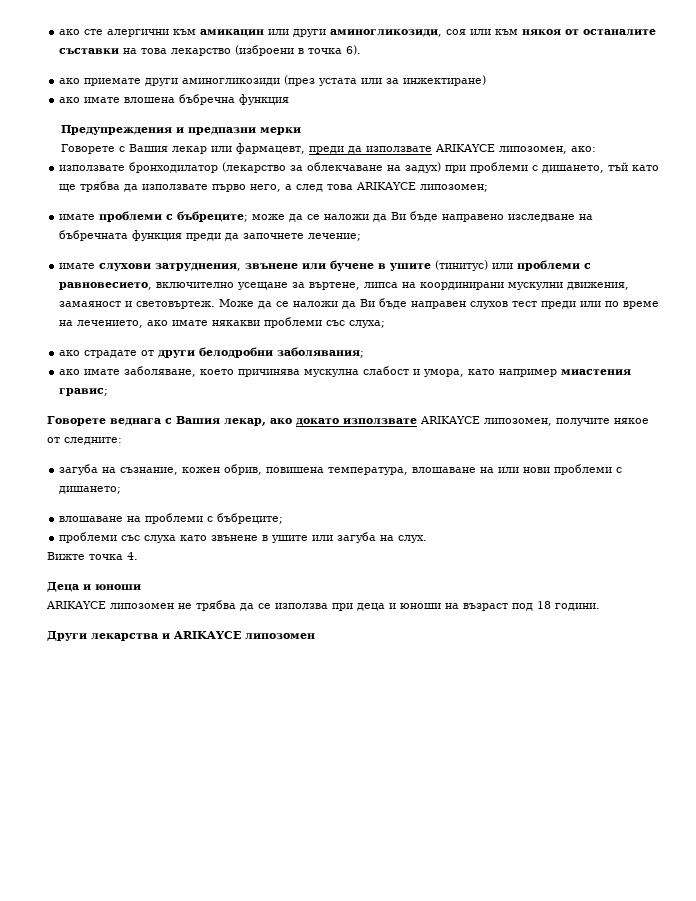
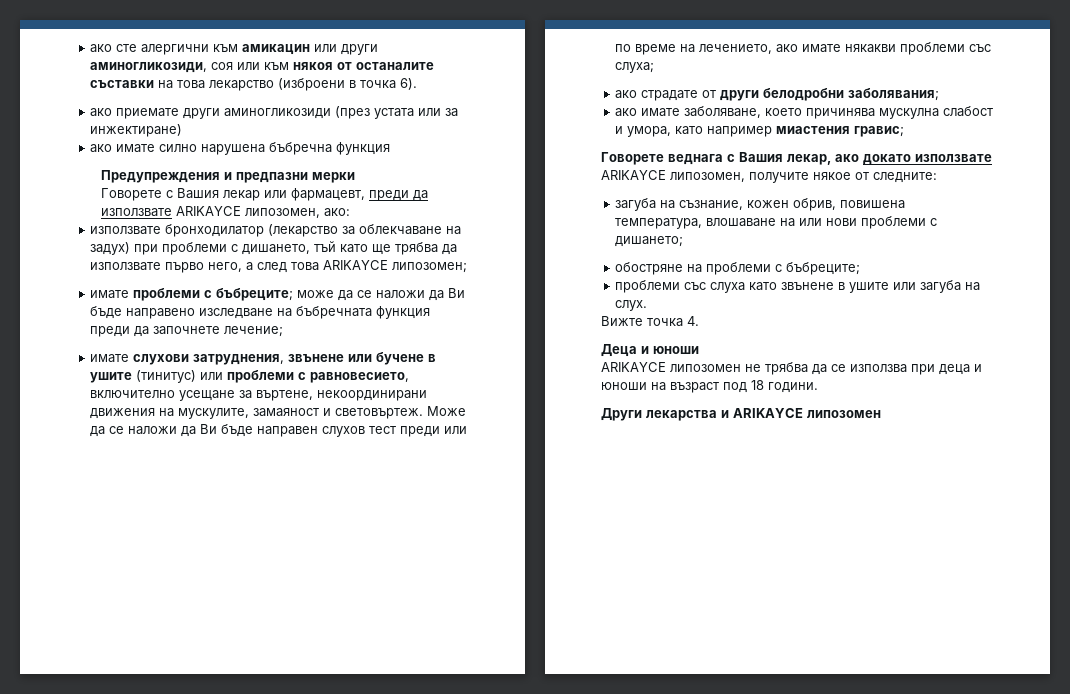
- ако имате влошена бъбречна функция
+ ако имате силно нарушена бъбречна функция
- имате слухови затруднения, звънене или бучене в ушите (тинитус) или проблеми с равновесието, включително усещане за въртене, липса на координирани мускулни движения, замаяност и световъртеж.
+ имате слухови затруднения, звънене или бучене в ушите (тинитус) или проблеми с равновесието, включително усещане за въртене, некоординирани движения на мускулите, замаяност и световъртеж.
- влошаване на проблеми с бъбреците;
+ обостряне на проблеми с бъбреците;

